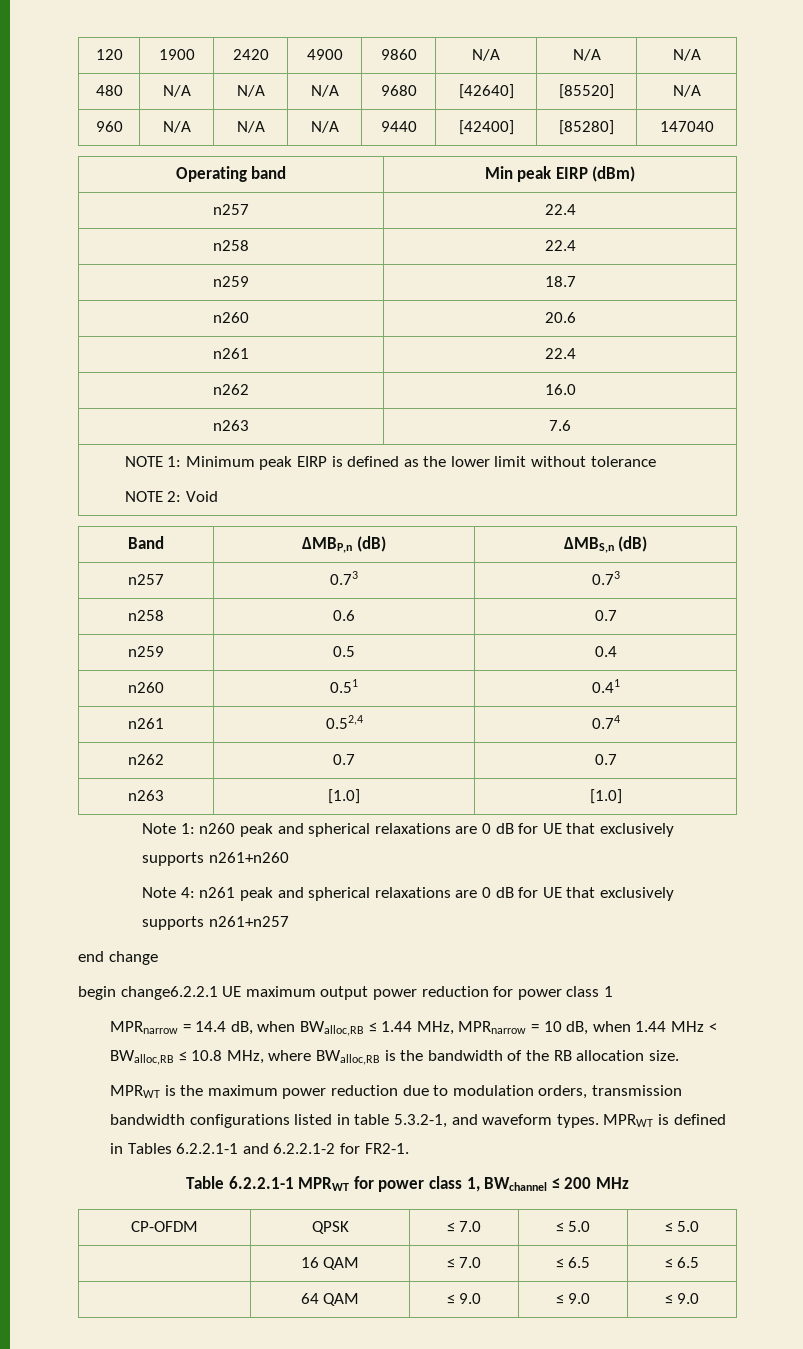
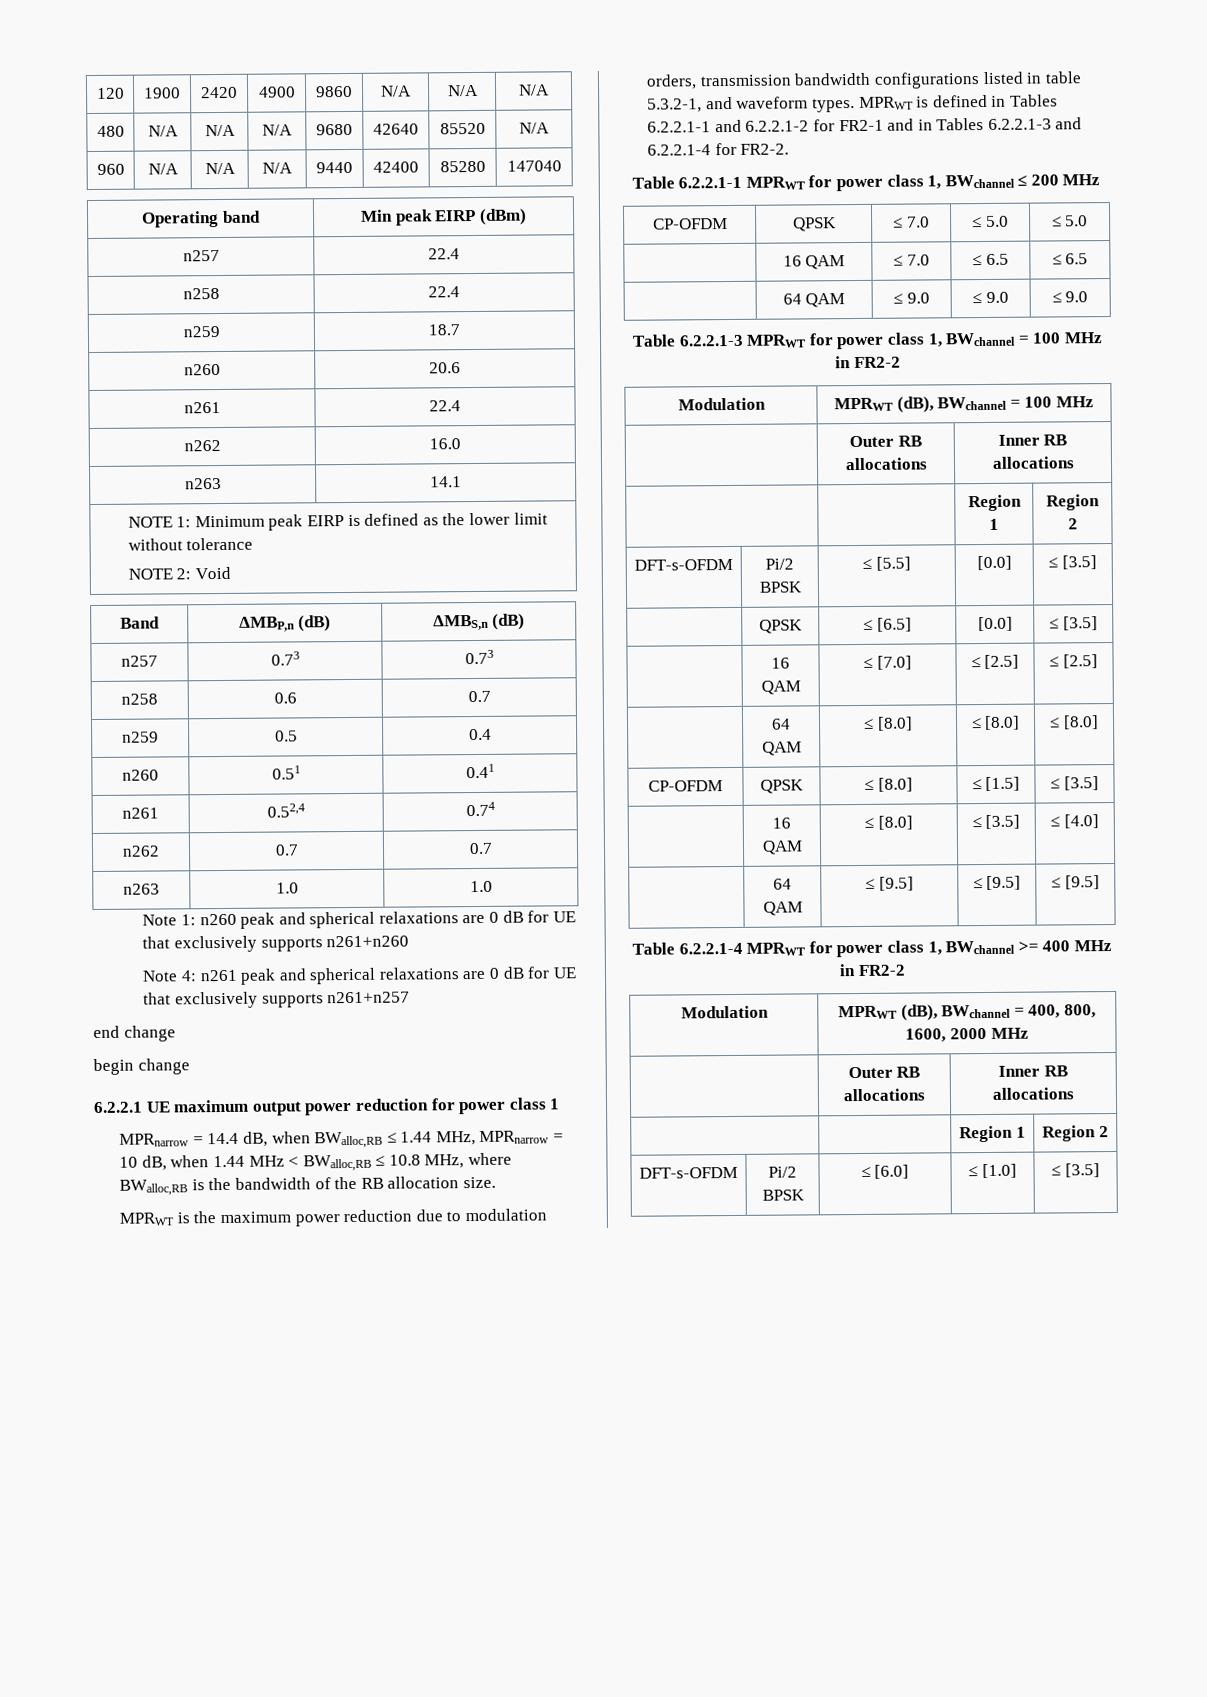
- 480 | N/A | N/A | N/A | 9680 | [42640] | [85520] | N/A
+ 480 | N/A | N/A | N/A | 9680 | 42640 | 85520 | N/A
- 960 | N/A | N/A | N/A | 9440 | [42400] | [85280] | 147040
+ 960 | N/A | N/A | N/A | 9440 | 42400 | 85280 | 147040
- n263 | 7.6
+ n263 | 14.1
- n263 | [1.0] | [1.0]
+ n263 | 1.0 | 1.0
- begin change6.2.2.1 UE maximum output power reduction for power class 1
+ begin change
+ 6.2.2.1 UE maximum output power reduction for power class 1
- MPRWT is defined in Tables 6.2.2.1-1 and 6.2.2.1-2 for FR2-1.
+ MPRWT is defined in Tables 6.2.2.1-1 and 6.2.2.1-2 for FR2-1 and in Tables 6.2.2.1-3 and 6.2.2.1-4 for FR2-2.
+ Table 6.2.2.1-3 MPRWT for power class 1, BWchannel = 100 MHz in FR2-2
+ Modulation | MPRWT (dB), BWchannel = 100 MHz
+ | Outer RB allocations | Inner RB allocations
+ | | Region 1 | Region 2
+ DFT-s-OFDM | Pi/2 BPSK | ≤ [5.5] | [0.0] | ≤ [3.5]
+ | QPSK | ≤ [6.5] | [0.0] | ≤ [3.5]
+ | 16 QAM | ≤ [7.0] | ≤ [2.5] | ≤ [2.5]
+ | 64 QAM | ≤ [8.0] | ≤ [8.0] | ≤ [8.0]
+ CP-OFDM | QPSK | ≤ [8.0] | ≤ [1.5] | ≤ [3.5]
+ | 16 QAM | ≤ [8.0] | ≤ [3.5] | ≤ [4.0]
+ | 64 QAM | ≤ [9.5] | ≤ [9.5] | ≤ [9.5]
+ Table 6.2.2.1-4 MPRWT for power class 1, BWchannel >= 400 MHz in FR2-2
+ Modulation | MPRWT (dB), BWchannel = 400, 800, 1600, 2000 MHz
+ | Outer RB allocations | Inner RB allocations
+ | | Region 1 | Region 2
+ DFT-s-OFDM | Pi/2 BPSK | ≤ [6.0] | ≤ [1.0] | ≤ [3.5]

